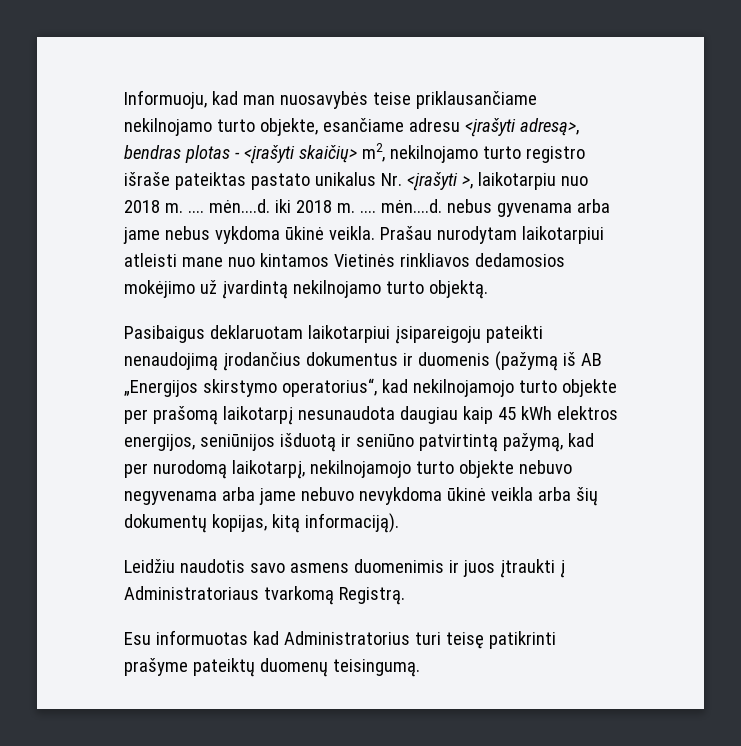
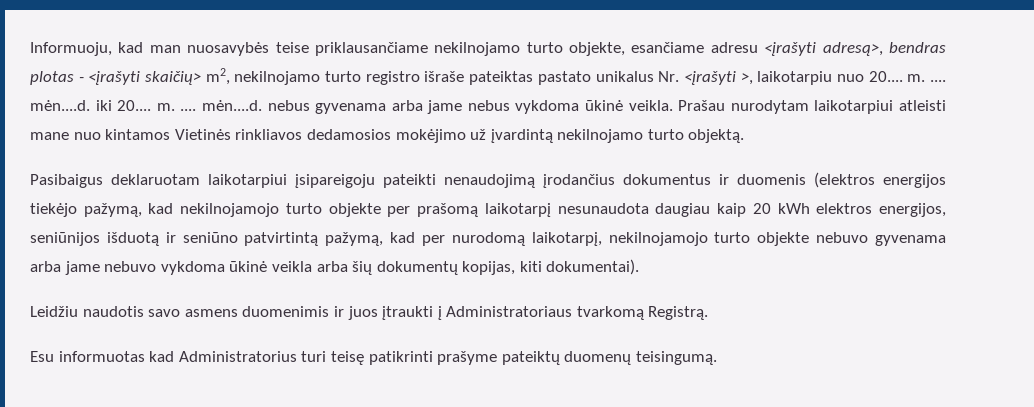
- Informuoju, kad man nuosavybės teise priklausančiame nekilnojamo turto objekte, esančiame adresu <įrašyti adresą>, bendras plotas - <įrašyti skaičių> m2, nekilnojamo turto registro išraše pateiktas pastato unikalus Nr. <įrašyti >, laikotarpiu nuo 2018 m. .... mėn....d. iki 2018 m. .... mėn....d. nebus gyvenama arba jame nebus vykdoma ūkinė veikla.
+ Informuoju, kad man nuosavybės teise priklausančiame nekilnojamo turto objekte, esančiame adresu <įrašyti adresą>, bendras plotas - <įrašyti skaičių> m2, nekilnojamo turto registro išraše pateiktas pastato unikalus Nr. <įrašyti >, laikotarpiu nuo 20.... m. .... mėn....d. iki 20.... m. .... mėn....d. nebus gyvenama arba jame nebus vykdoma ūkinė veikla.
- Pasibaigus deklaruotam laikotarpiui įsipareigoju pateikti nenaudojimą įrodančius dokumentus ir duomenis (pažymą iš AB „Energijos skirstymo operatorius“, kad nekilnojamojo turto objekte per prašomą laikotarpį nesunaudota daugiau kaip 45 kWh elektros energijos, seniūnijos išduotą ir seniūno patvirtintą pažymą, kad per nurodomą laikotarpį, nekilnojamojo turto objekte nebuvo negyvenama arba jame nebuvo nevykdoma ūkinė veikla arba šių dokumentų kopijas, kitą informaciją).
+ Pasibaigus deklaruotam laikotarpiui įsipareigoju pateikti nenaudojimą įrodančius dokumentus ir duomenis (elektros energijos tiekėjo pažymą, kad nekilnojamojo turto objekte per prašomą laikotarpį nesunaudota daugiau kaip 20 kWh elektros energijos, seniūnijos išduotą ir seniūno patvirtintą pažymą, kad per nurodomą laikotarpį, nekilnojamojo turto objekte nebuvo gyvenama arba jame nebuvo vykdoma ūkinė veikla arba šių dokumentų kopijas, kiti dokumentai).

